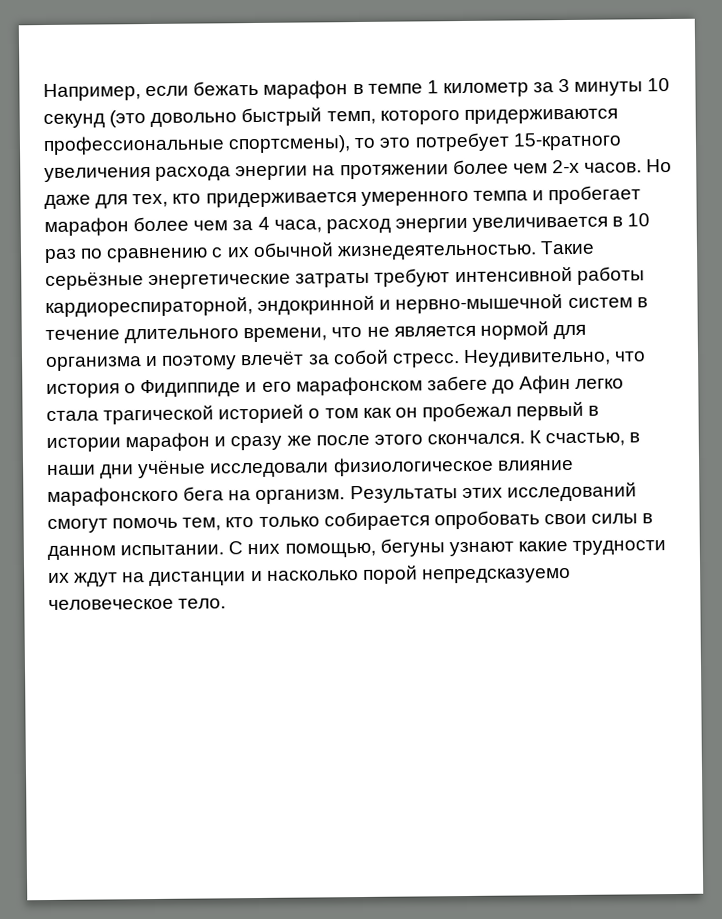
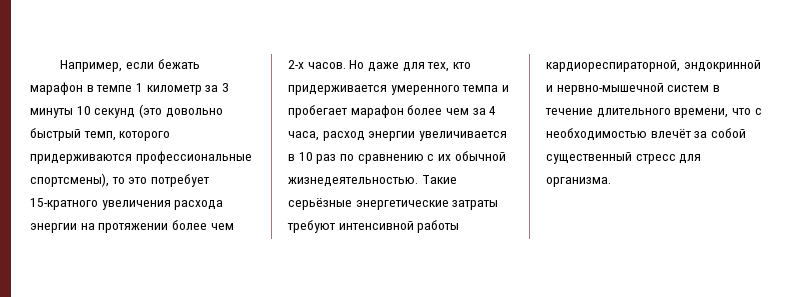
- Такие серьёзные энергетические затраты требуют интенсивной работы кардиореспираторной, эндокринной и нервно-мышечной систем в течение длительного времени, что не является нормой для организма и поэтому влечёт за собой стресс. Неудивительно, что история о Фидиппиде и его марафонском забеге до Афин легко стала трагической историей о том как он пробежал первый в истории марафон и сразу же после этого скончался. К счастью, в наши дни учёные исследовали физиологическое влияние марафонского бега на организм. Результаты этих исследований смогут помочь тем, кто только собирается опробовать свои силы в данном испытании. С них помощью, бегуны узнают какие трудности их ждут на дистанции и насколько порой непредсказуемо человеческое тело.
+ Такие серьёзные энергетические затраты требуют интенсивной работы кардиореспираторной, эндокринной и нервно-мышечной систем в течение длительного времени, что с необходимостью влечёт за собой существенный стресс для организма.

